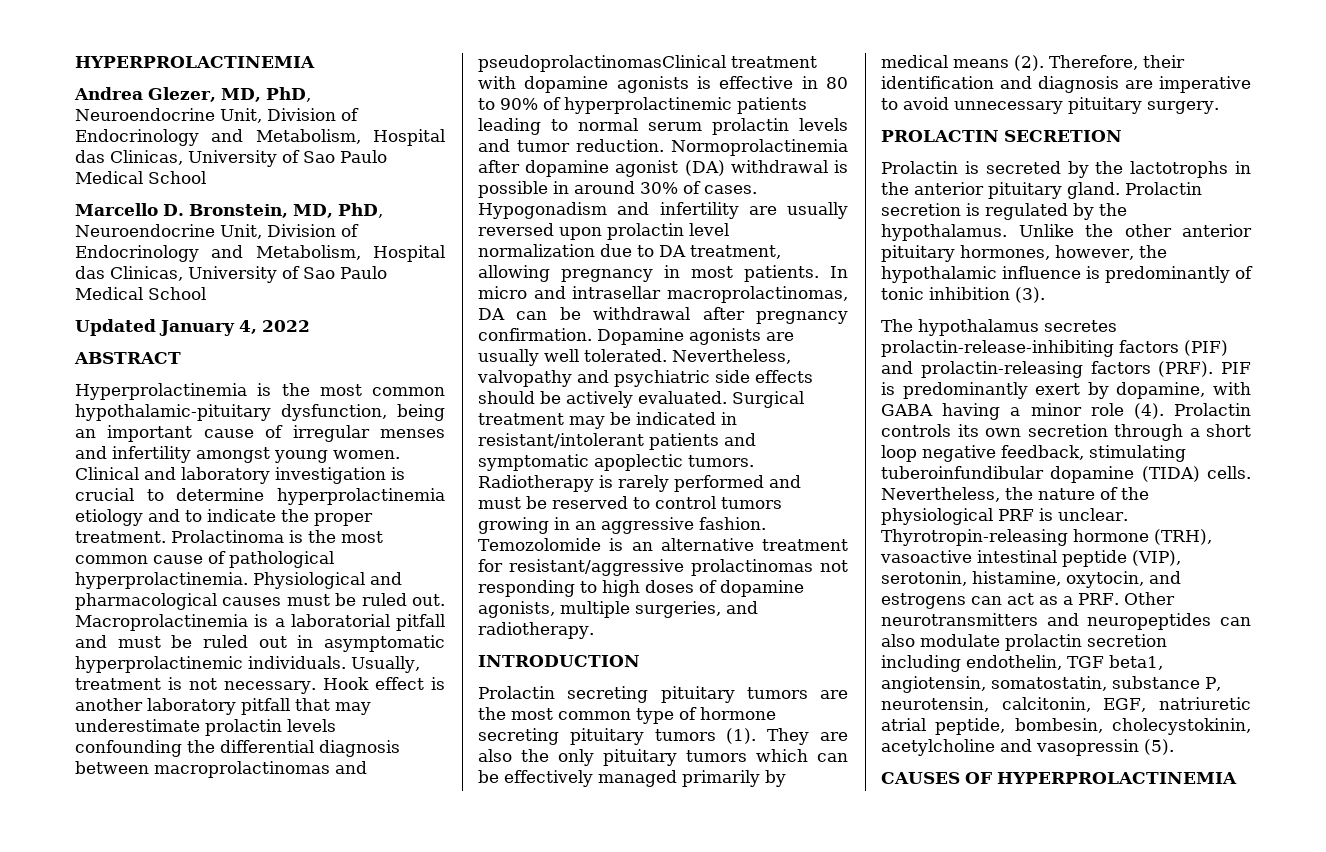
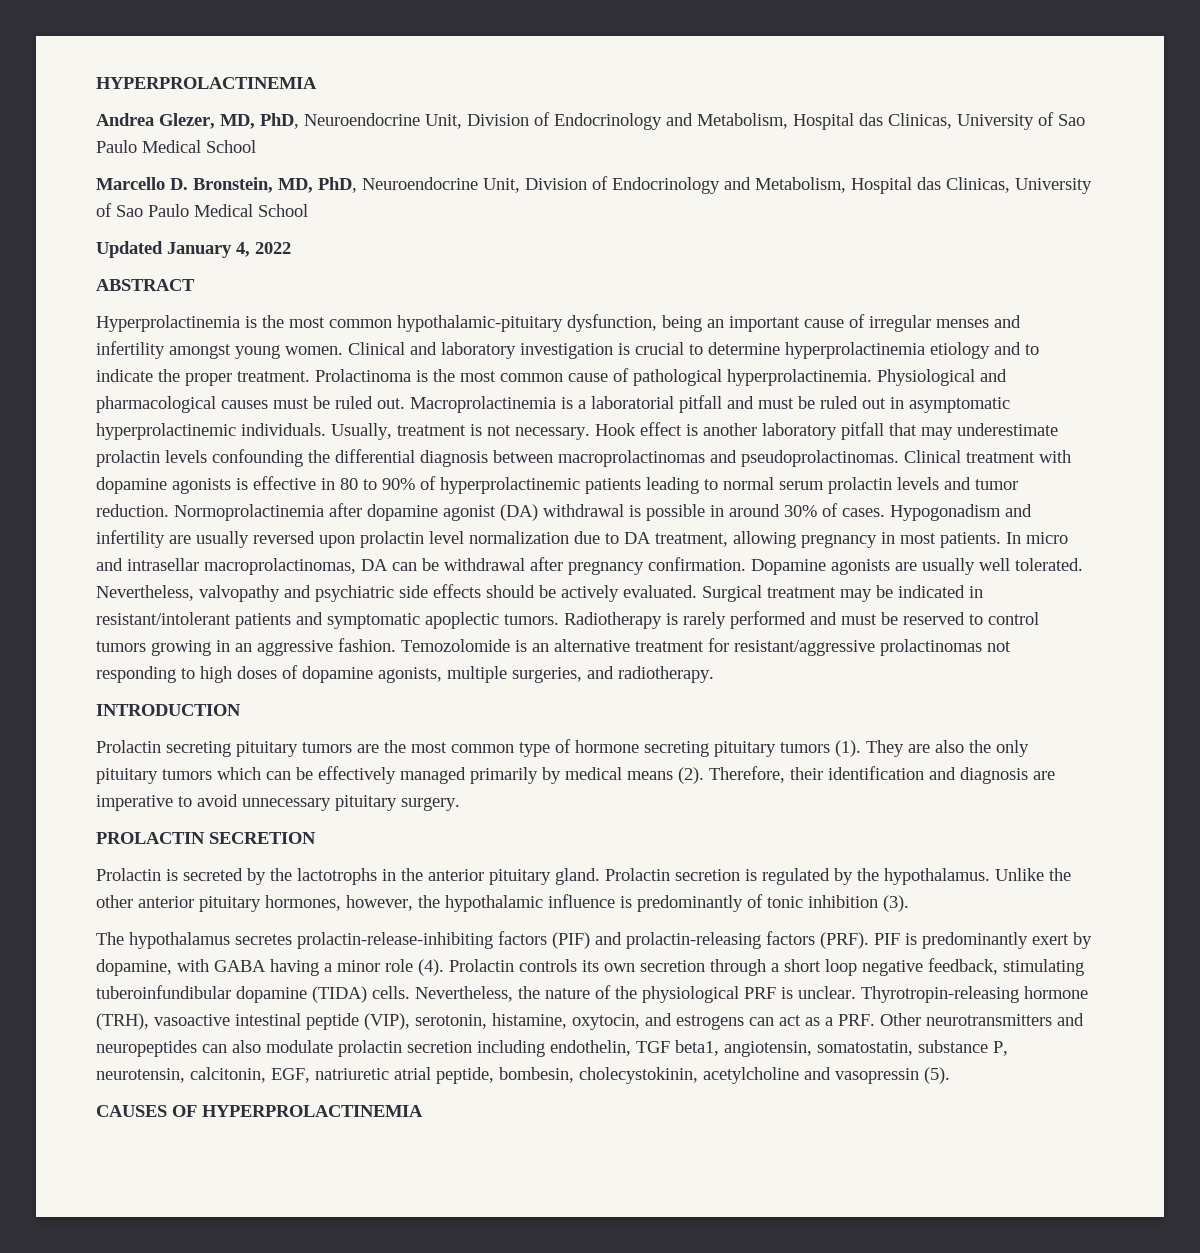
- Hook effect is another laboratory pitfall that may underestimate prolactin levels confounding the differential diagnosis between macroprolactinomas and pseudoprolactinomasClinical treatment with dopamine agonists is effective in 80 to 90% of hyperprolactinemic patients leading to normal serum prolactin levels and tumor reduction.
+ Hook effect is another laboratory pitfall that may underestimate prolactin levels confounding the differential diagnosis between macroprolactinomas and pseudoprolactinomas. Clinical treatment with dopamine agonists is effective in 80 to 90% of hyperprolactinemic patients leading to normal serum prolactin levels and tumor reduction.

